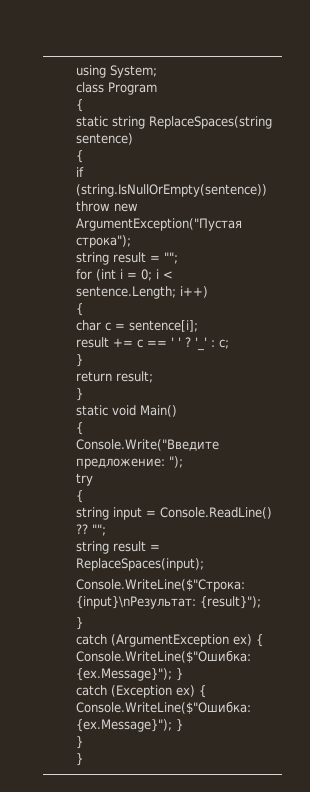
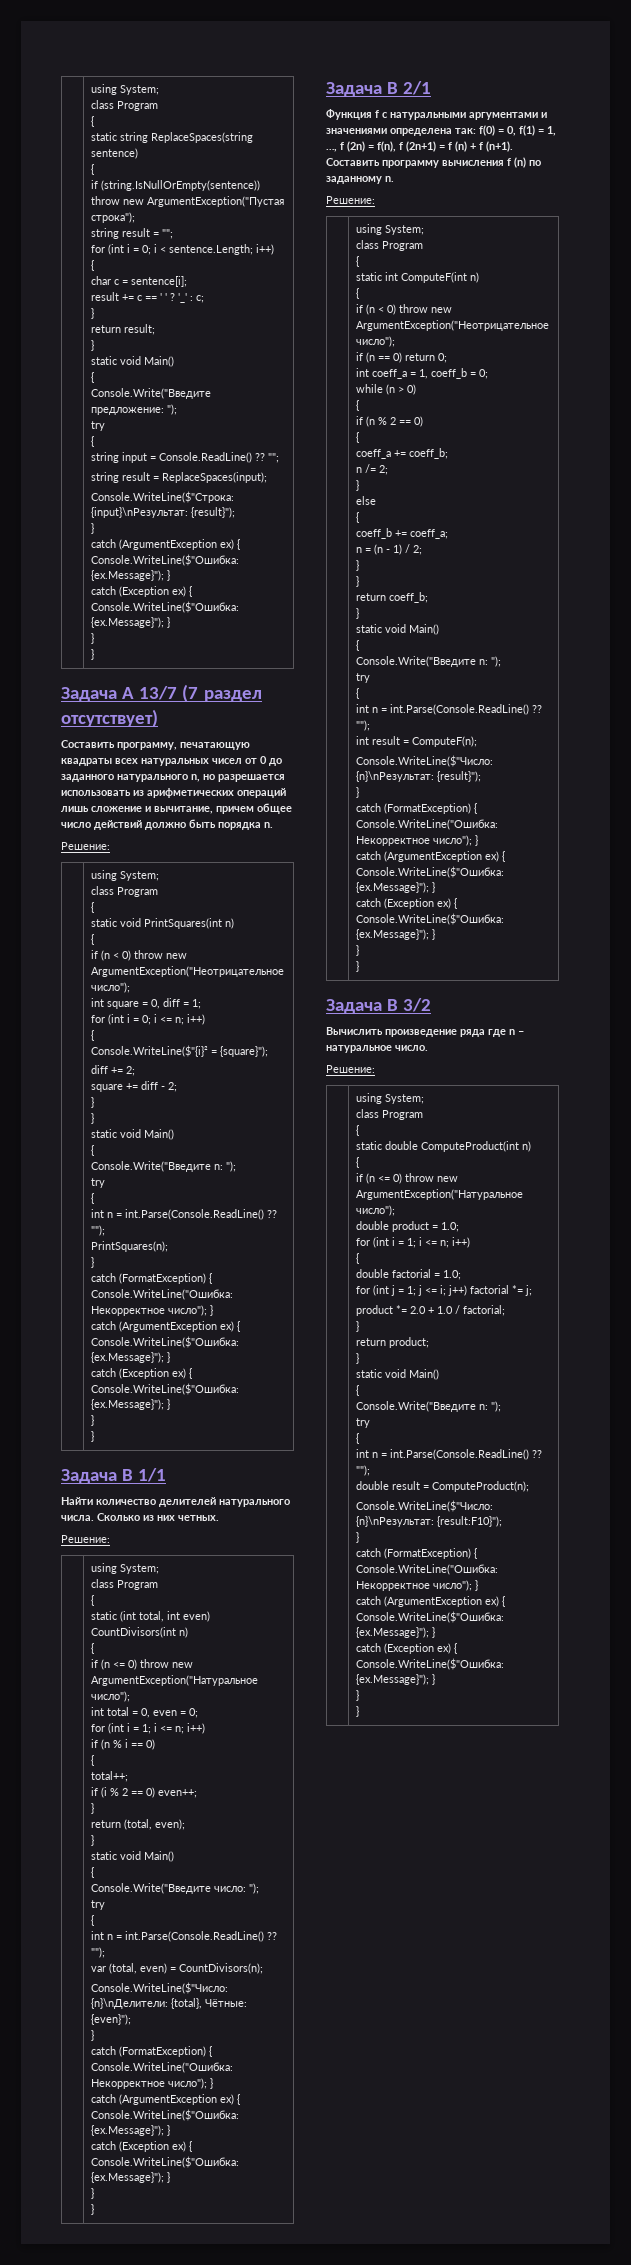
+ Задача А 13/7 (7 раздел отсутствует)
+ Составить программу, печатающую квадраты всех натуральных чисел от 0 до заданного натурального n, но разрешается использовать из арифметических операций лишь сложение и вычитание, причем общее число действий должно быть порядка n.
+ Решение:
+ | using System;
+ class Program
+ {
+ static void PrintSquares(int n)
+ {
+ if (n < 0) throw new ArgumentException("Неотрицательное число");
+ int square = 0, diff = 1;
+ for (int i = 0; i <= n; i++)
+ {
+ Console.WriteLine($"{i}² = {square}");
+ diff += 2;
+ square += diff - 2;
+ }
+ }
+ static void Main()
+ {
+ Console.Write("Введите n: ");
+ try
+ {
+ int n = int.Parse(Console.ReadLine() ?? "");
+ PrintSquares(n);
+ }
+ catch (FormatException) { Console.WriteLine("Ошибка: Некорректное число"); }
+ catch (ArgumentException ex) { Console.WriteLine($"Ошибка: {ex.Message}"); }
+ catch (Exception ex) { Console.WriteLine($"Ошибка: {ex.Message}"); }
+ }
+ }
+ Задача B 1/1
+ Найти количество делителей натурального числа. Сколько из них четных.
+ Решение:
+ | using System;
+ class Program
+ {
+ static (int total, int even) CountDivisors(int n)
+ {
+ if (n <= 0) throw new ArgumentException("Натуральное число");
+ int total = 0, even = 0;
+ for (int i = 1; i <= n; i++)
+ if (n % i == 0)
+ {
+ total++;
+ if (i % 2 == 0) even++;
+ }
+ return (total, even);
+ }
+ static void Main()
+ {
+ Console.Write("Введите число: ");
+ try
+ {
+ int n = int.Parse(Console.ReadLine() ?? "");
+ var (total, even) = CountDivisors(n);
+ Console.WriteLine($"Число: {n}\nДелители: {total}, Чётные: {even}");
+ }
+ catch (FormatException) { Console.WriteLine("Ошибка: Некорректное число"); }
+ catch (ArgumentException ex) { Console.WriteLine($"Ошибка: {ex.Message}"); }
+ catch (Exception ex) { Console.WriteLine($"Ошибка: {ex.Message}"); }
+ }
+ }
+ Задача B 2/1
+ Функция f с натуральными аргументами и значениями определена так: f(0) = 0, f(1) = 1, …, f (2n) = f(n), f (2n+1) = f (n) + f (n+1). Составить программу вычисления f (n) по заданному n.
+ Решение:
+ | using System;
+ class Program
+ {
+ static int ComputeF(int n)
+ {
+ if (n < 0) throw new ArgumentException("Неотрицательное число");
+ if (n == 0) return 0;
+ int coeff_a = 1, coeff_b = 0;
+ while (n > 0)
+ {
+ if (n % 2 == 0)
+ {
+ coeff_a += coeff_b;
+ n /= 2;
+ }
+ else
+ {
+ coeff_b += coeff_a;
+ n = (n - 1) / 2;
+ }
+ }
+ return coeff_b;
+ }
+ static void Main()
+ {
+ Console.Write("Введите n: ");
+ try
+ {
+ int n = int.Parse(Console.ReadLine() ?? "");
+ int result = ComputeF(n);
+ Console.WriteLine($"Число: {n}\nРезультат: {result}");
+ }
+ catch (FormatException) { Console.WriteLine("Ошибка: Некорректное число"); }
+ catch (ArgumentException ex) { Console.WriteLine($"Ошибка: {ex.Message}"); }
+ catch (Exception ex) { Console.WriteLine($"Ошибка: {ex.Message}"); }
+ }
+ }
+ Задача B 3/2
+ Вычислить произведение ряда где n – натуральное число.
+ Решение:
+ | using System;
+ class Program
+ {
+ static double ComputeProduct(int n)
+ {
+ if (n <= 0) throw new ArgumentException("Натуральное число");
+ double product = 1.0;
+ for (int i = 1; i <= n; i++)
+ {
+ double factorial = 1.0;
+ for (int j = 1; j <= i; j++) factorial *= j;
+ product *= 2.0 + 1.0 / factorial;
+ }
+ return product;
+ }
+ static void Main()
+ {
+ Console.Write("Введите n: ");
+ try
+ {
+ int n = int.Parse(Console.ReadLine() ?? "");
+ double result = ComputeProduct(n);
+ Console.WriteLine($"Число: {n}\nРезультат: {result:F10}");
+ }
+ catch (FormatException) { Console.WriteLine("Ошибка: Некорректное число"); }
+ catch (ArgumentException ex) { Console.WriteLine($"Ошибка: {ex.Message}"); }
+ catch (Exception ex) { Console.WriteLine($"Ошибка: {ex.Message}"); }
+ }
+ }

